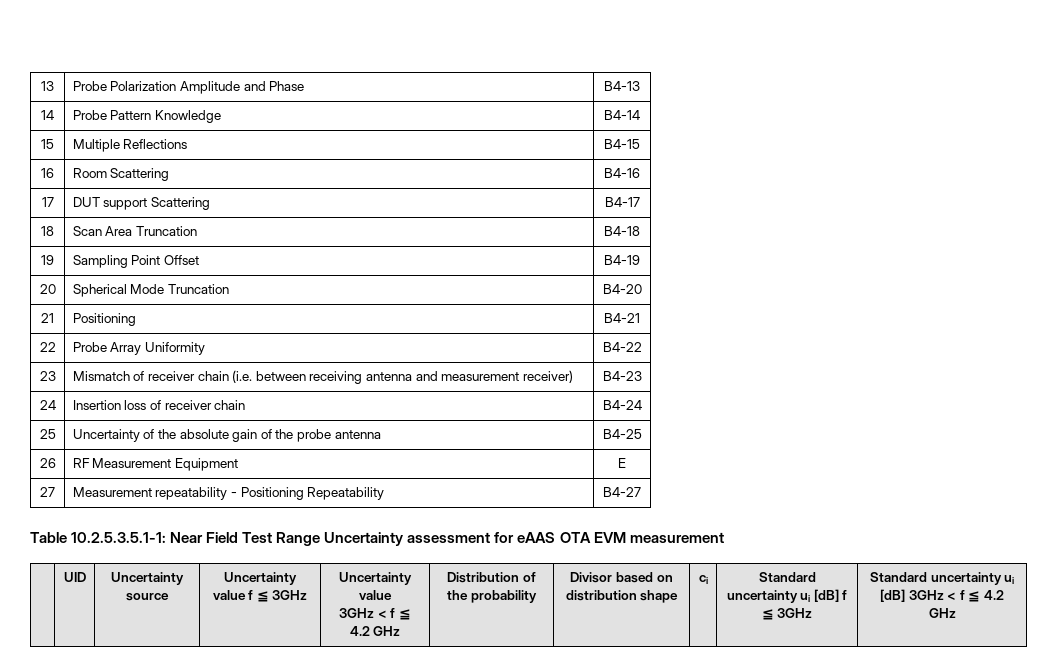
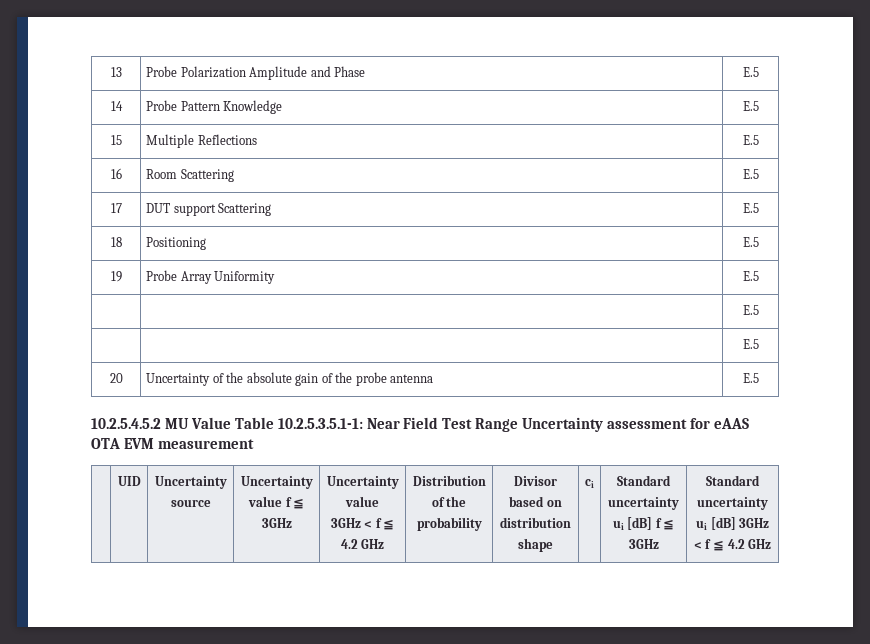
- 13 | Probe Polarization Amplitude and Phase | B4-13
+ 13 | Probe Polarization Amplitude and Phase | E.5
- 14 | Probe Pattern Knowledge | B4-14
+ 14 | Probe Pattern Knowledge | E.5
- 15 | Multiple Reflections | B4-15
+ 15 | Multiple Reflections | E.5
- 16 | Room Scattering | B4-16
+ 16 | Room Scattering | E.5
- 17 | DUT support Scattering | B4-17
+ 17 | DUT support Scattering | E.5
- 18 | Scan Area Truncation | B4-18
- 19 | Sampling Point Offset | B4-19
- 20 | Spherical Mode Truncation | B4-20
- 21 | Positioning | B4-21
- 22 | Probe Array Uniformity | B4-22
- 23 | Mismatch of receiver chain (i.e. between receiving antenna and measurement receiver) | B4-23
- 24 | Insertion loss of receiver chain | B4-24
- 25 | Uncertainty of the absolute gain of the probe antenna | B4-25
- 26 | RF Measurement Equipment | E
- 27 | Measurement repeatability - Positioning Repeatability | B4-27
- Table 10.2.5.3.5.1-1: Near Field Test Range Uncertainty assessment for eAAS OTA EVM measurement
+ 18 | Positioning | E.5
+ 19 | Probe Array Uniformity | E.5
+ | | E.5
+ | | E.5
+ 20 | Uncertainty of the absolute gain of the probe antenna | E.5
+ 10.2.5.4.5.2 MU Value Table 10.2.5.3.5.1-1: Near Field Test Range Uncertainty assessment for eAAS OTA EVM measurement

